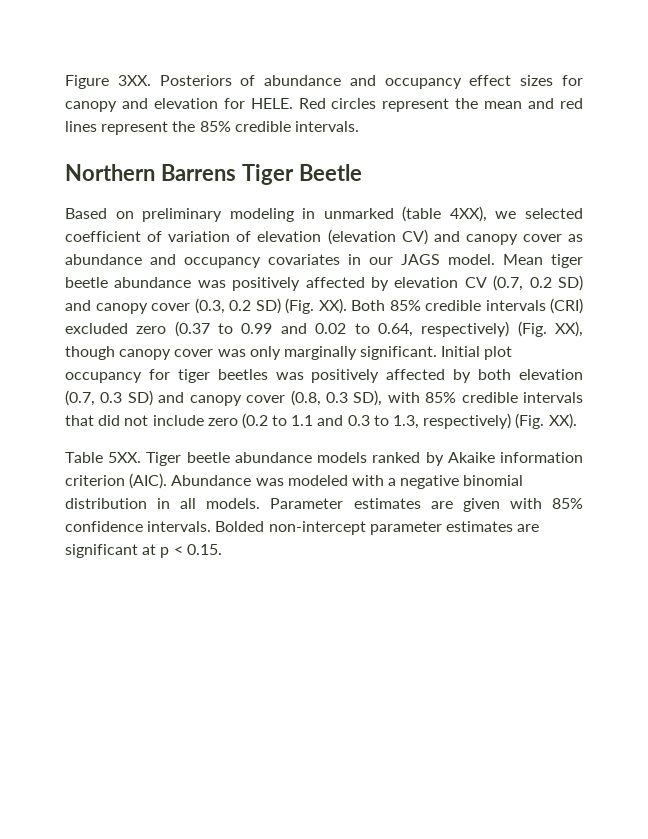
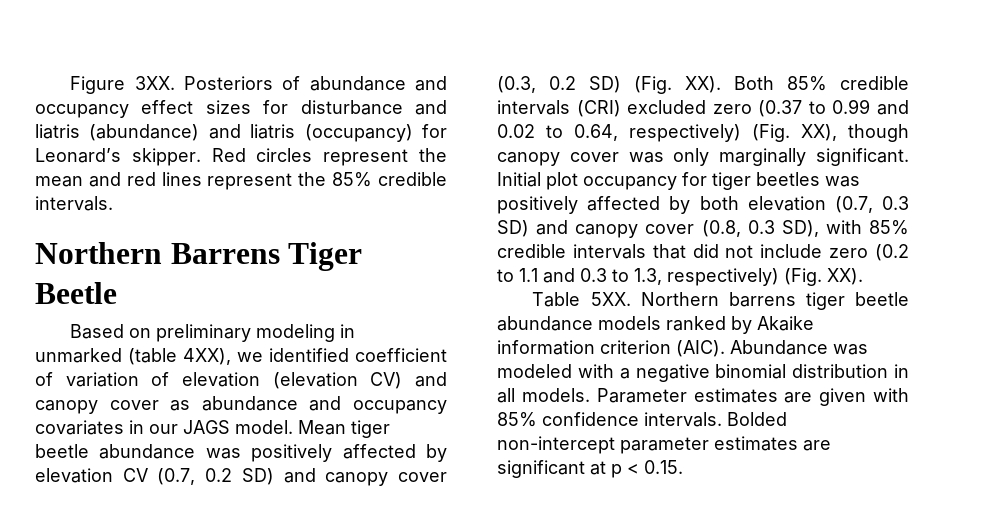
- Posteriors of abundance and occupancy effect sizes for canopy and elevation for HELE.
+ Posteriors of abundance and occupancy effect sizes for disturbance and liatris (abundance) and liatris (occupancy) for Leonard’s skipper.
- Based on preliminary modeling in unmarked (table 4XX), we selected coefficient of variation of elevation (elevation CV) and canopy cover as abundance and occupancy covariates in our JAGS model.
+ Based on preliminary modeling in unmarked (table 4XX), we identified coefficient of variation of elevation (elevation CV) and canopy cover as abundance and occupancy covariates in our JAGS model.
- Tiger beetle abundance models ranked by Akaike information criterion (AIC).
+ Northern barrens tiger beetle abundance models ranked by Akaike information criterion (AIC).

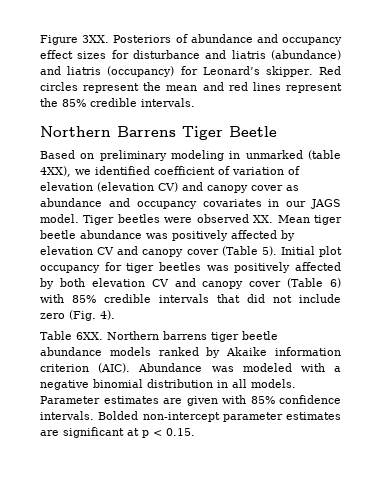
- Mean tiger beetle abundance was positively affected by elevation CV (0.7, 0.2 SD) and canopy cover (0.3, 0.2 SD) (Fig. XX). Both 85% credible intervals (CRI) excluded zero (0.37 to 0.99 and 0.02 to 0.64, respectively) (Fig. XX), though canopy cover was only marginally significant.
+ Tiger beetles were observed XX. Mean tiger beetle abundance was positively affected by elevation CV and canopy cover (Table 5).
- Initial plot occupancy for tiger beetles was positively affected by both elevation (0.7, 0.3 SD) and canopy cover (0.8, 0.3 SD), with 85% credible intervals that did not include zero (0.2 to 1.1 and 0.3 to 1.3, respectively) (Fig. XX).
+ Initial plot occupancy for tiger beetles was positively affected by both elevation CV and canopy cover (Table 6) with 85% credible intervals that did not include zero (Fig. 4).
- Table 5XX.
+ Table 6XX.

